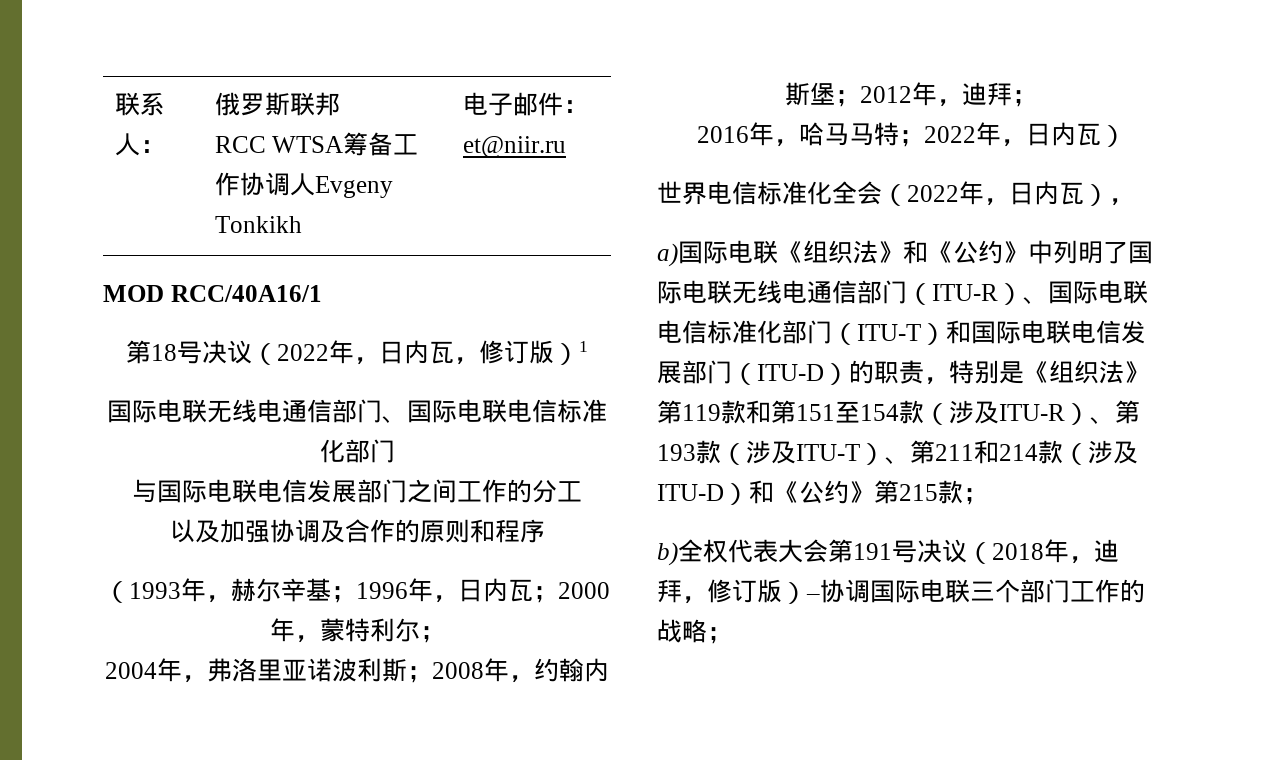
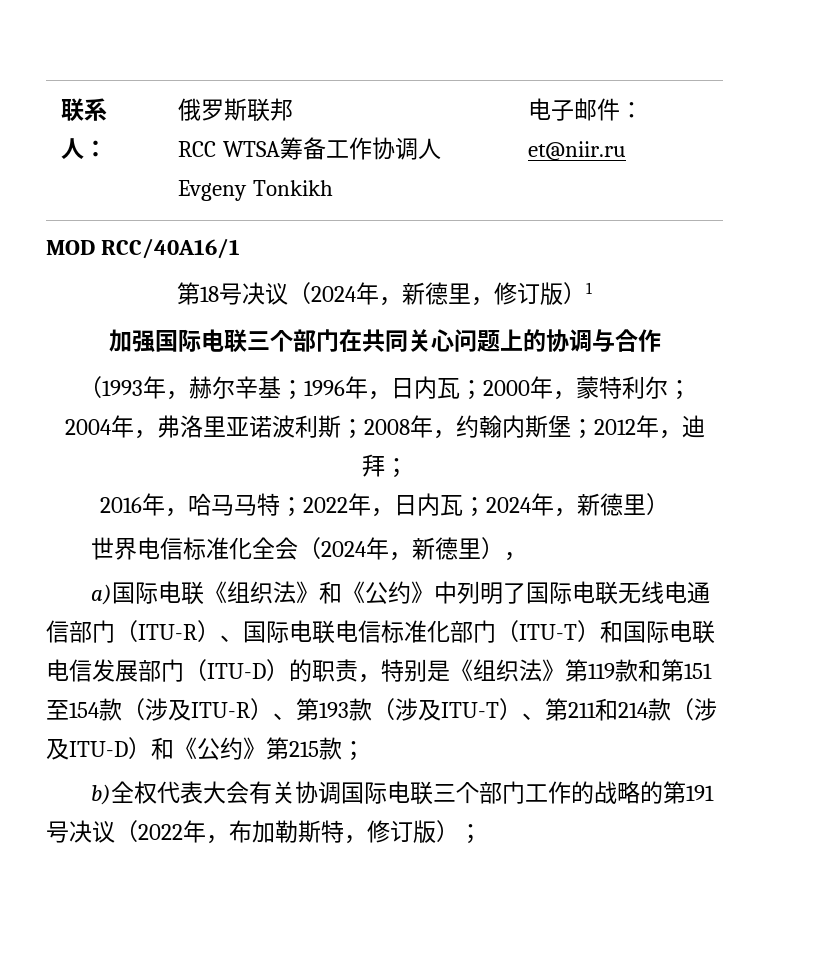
- 第18号决议（2022年，日内瓦，修订版）1
+ 第18号决议（2024年，新德里，修订版）1
- 国际电联无线电通信部门、国际电联电信标准化部门
- 与国际电联电信发展部门之间工作的分工
- 以及加强协调及合作的原则和程序
+ 加强国际电联三个部门在共同关心问题上的协调与合作
- 2016年，哈马马特；2022年，日内瓦）
+ 2016年，哈马马特；2022年，日内瓦；2024年，新德里）
- 世界电信标准化全会（2022年，日内瓦），
+ 世界电信标准化全会（2024年，新德里），
- b)全权代表大会第191号决议（2018年，迪拜，修订版）–协调国际电联三个部门工作的战略；
+ b)全权代表大会有关协调国际电联三个部门工作的战略的第191号决议（2022年，布加勒斯特，修订版）；

